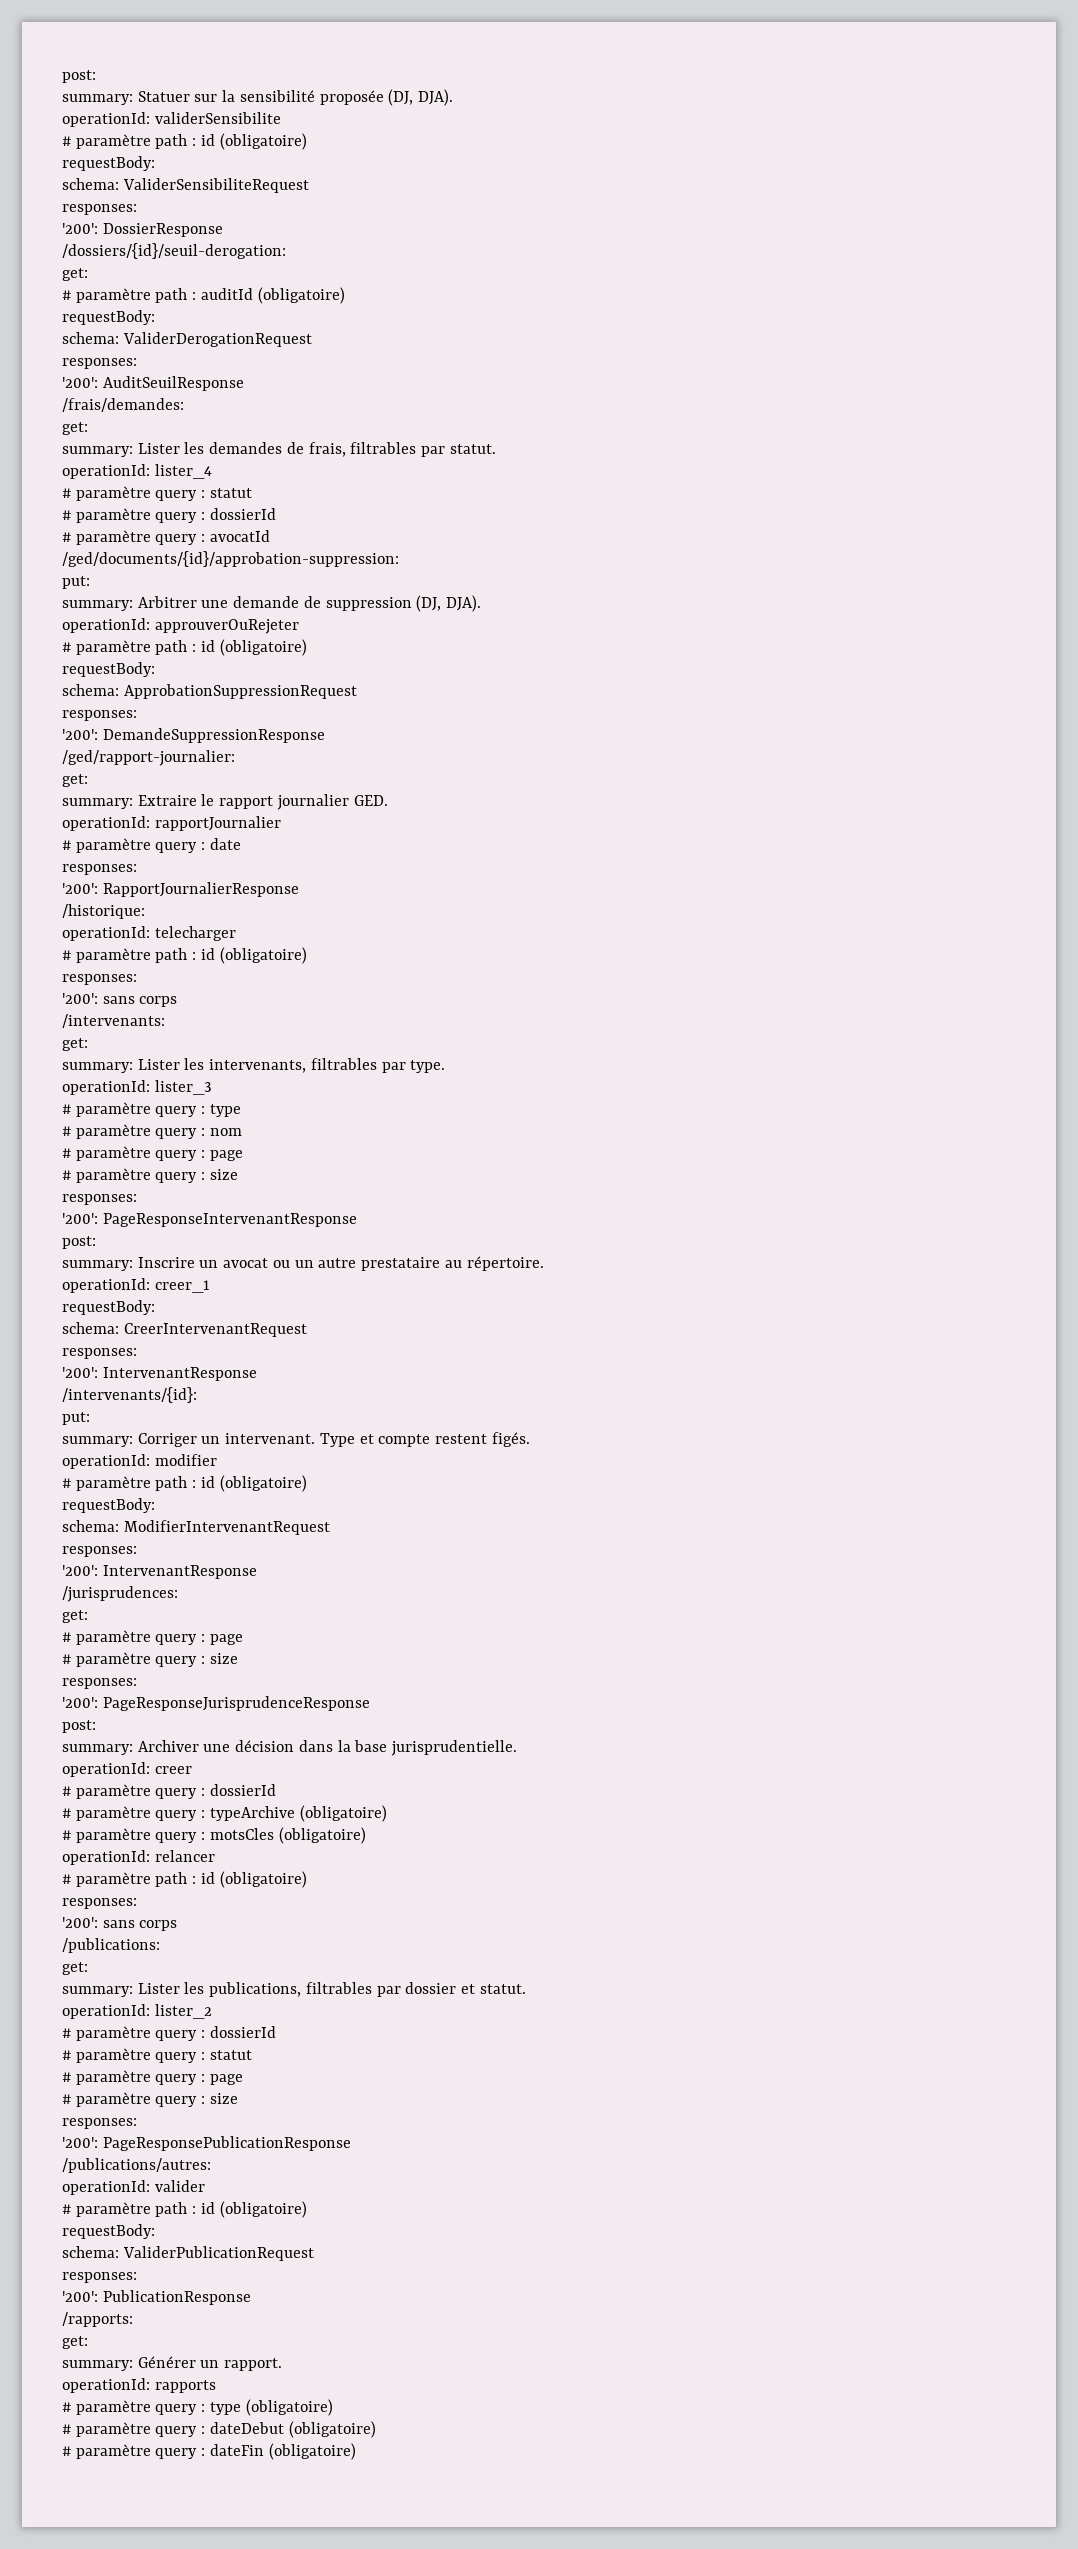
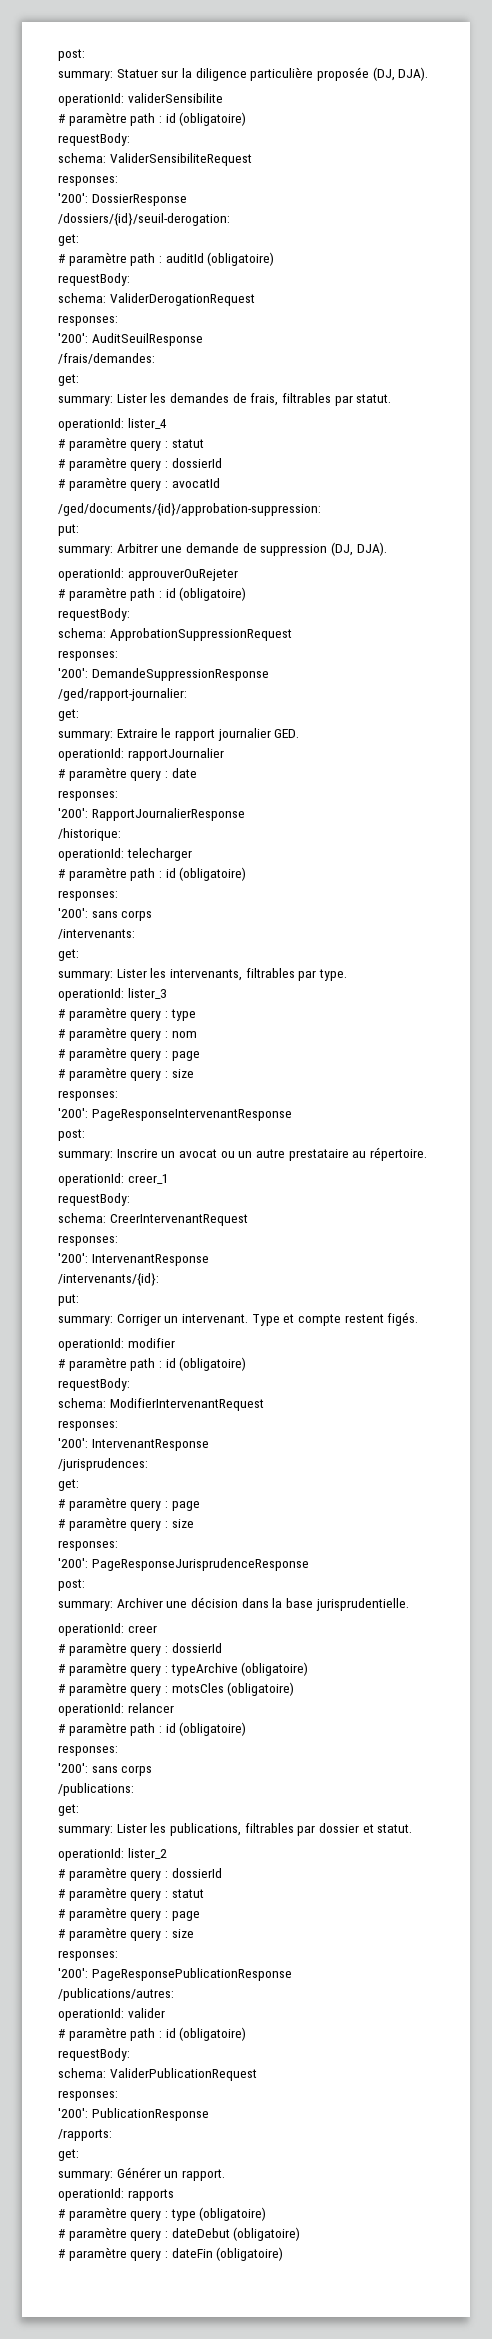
- summary: Statuer sur la sensibilité proposée (DJ, DJA).
+ summary: Statuer sur la diligence particulière proposée (DJ, DJA).

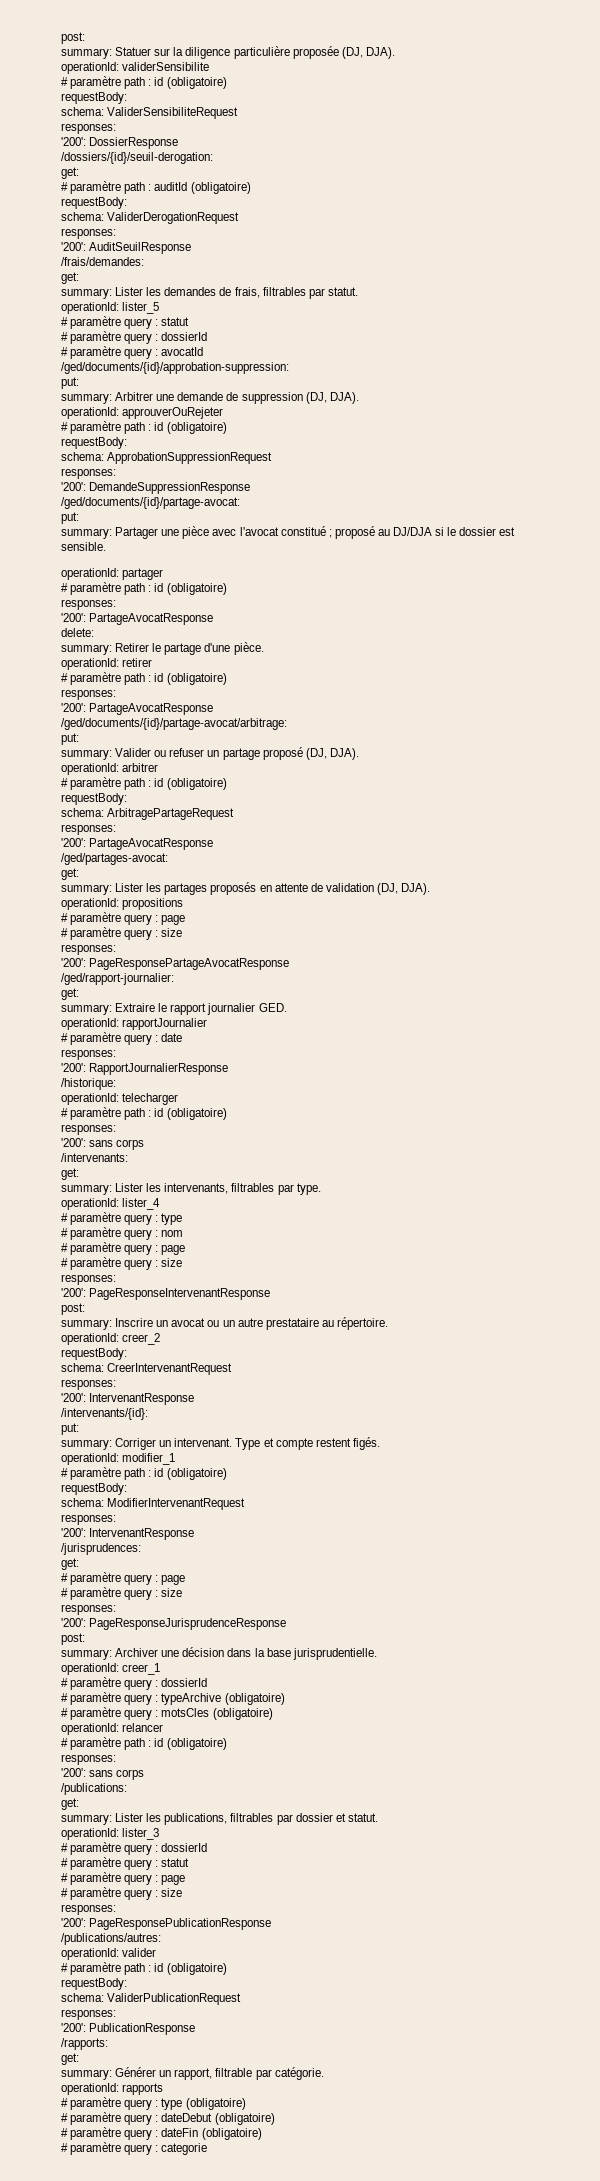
- operationId: lister_4
+ operationId: lister_5
+ /ged/documents/{id}/partage-avocat:
+ put:
+ summary: Partager une pièce avec l'avocat constitué ; proposé au DJ/DJA si le dossier est sensible.
+ operationId: partager
+ # paramètre path : id (obligatoire)
+ responses:
+ '200': PartageAvocatResponse
+ delete:
+ summary: Retirer le partage d'une pièce.
+ operationId: retirer
+ # paramètre path : id (obligatoire)
+ responses:
+ '200': PartageAvocatResponse
+ /ged/documents/{id}/partage-avocat/arbitrage:
+ put:
+ summary: Valider ou refuser un partage proposé (DJ, DJA).
+ operationId: arbitrer
+ # paramètre path : id (obligatoire)
+ requestBody:
+ schema: ArbitragePartageRequest
+ responses:
+ '200': PartageAvocatResponse
+ /ged/partages-avocat:
+ get:
+ summary: Lister les partages proposés en attente de validation (DJ, DJA).
+ operationId: propositions
+ # paramètre query : page
+ # paramètre query : size
+ responses:
+ '200': PageResponsePartageAvocatResponse
- operationId: lister_3
+ operationId: lister_4
- operationId: creer_1
+ operationId: creer_2
- operationId: modifier
+ operationId: modifier_1
- operationId: creer
+ operationId: creer_1
- operationId: lister_2
+ operationId: lister_3
- summary: Générer un rapport.
+ summary: Générer un rapport, filtrable par catégorie.
+ # paramètre query : categorie

